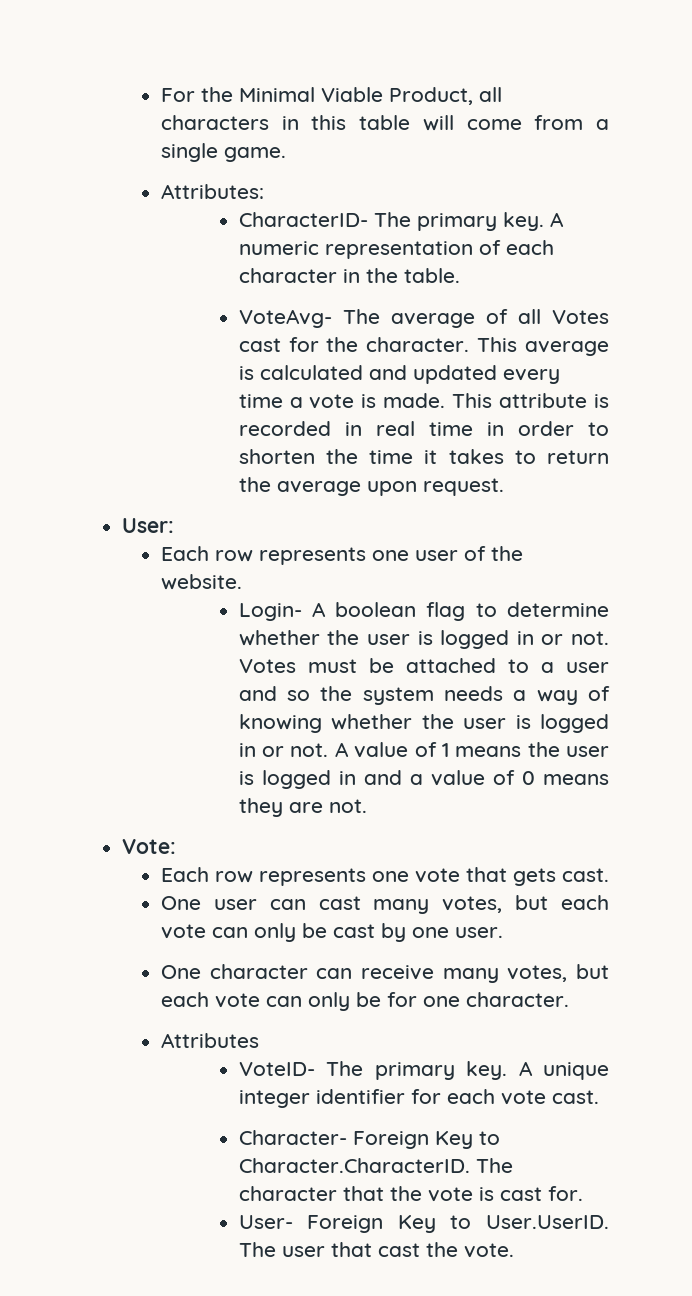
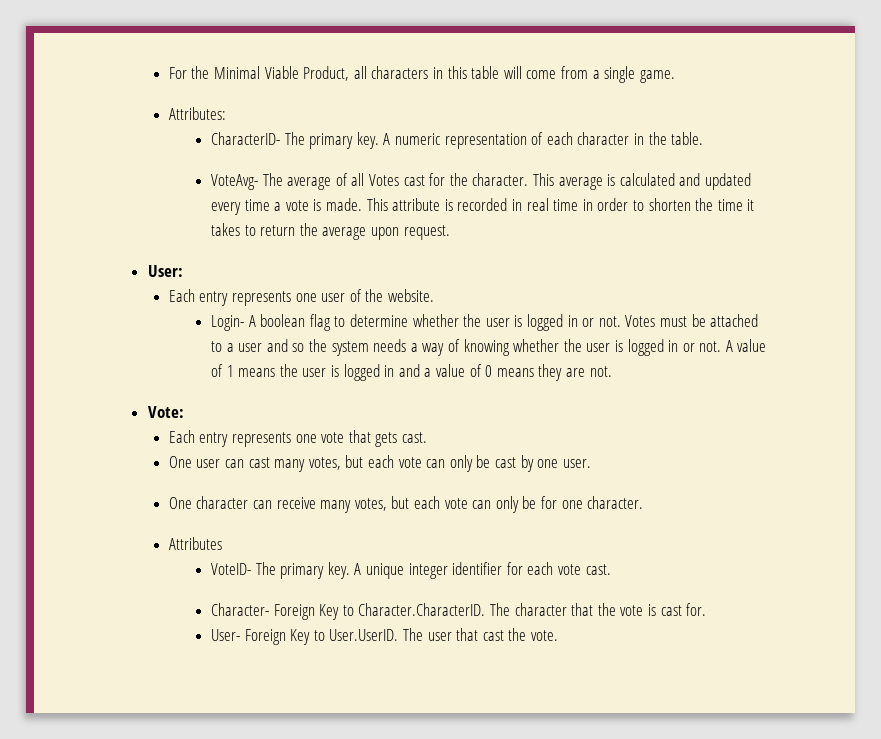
- Each row represents one user of the website.
+ Each entry represents one user of the website.
- Each row represents one vote that gets cast.
+ Each entry represents one vote that gets cast.

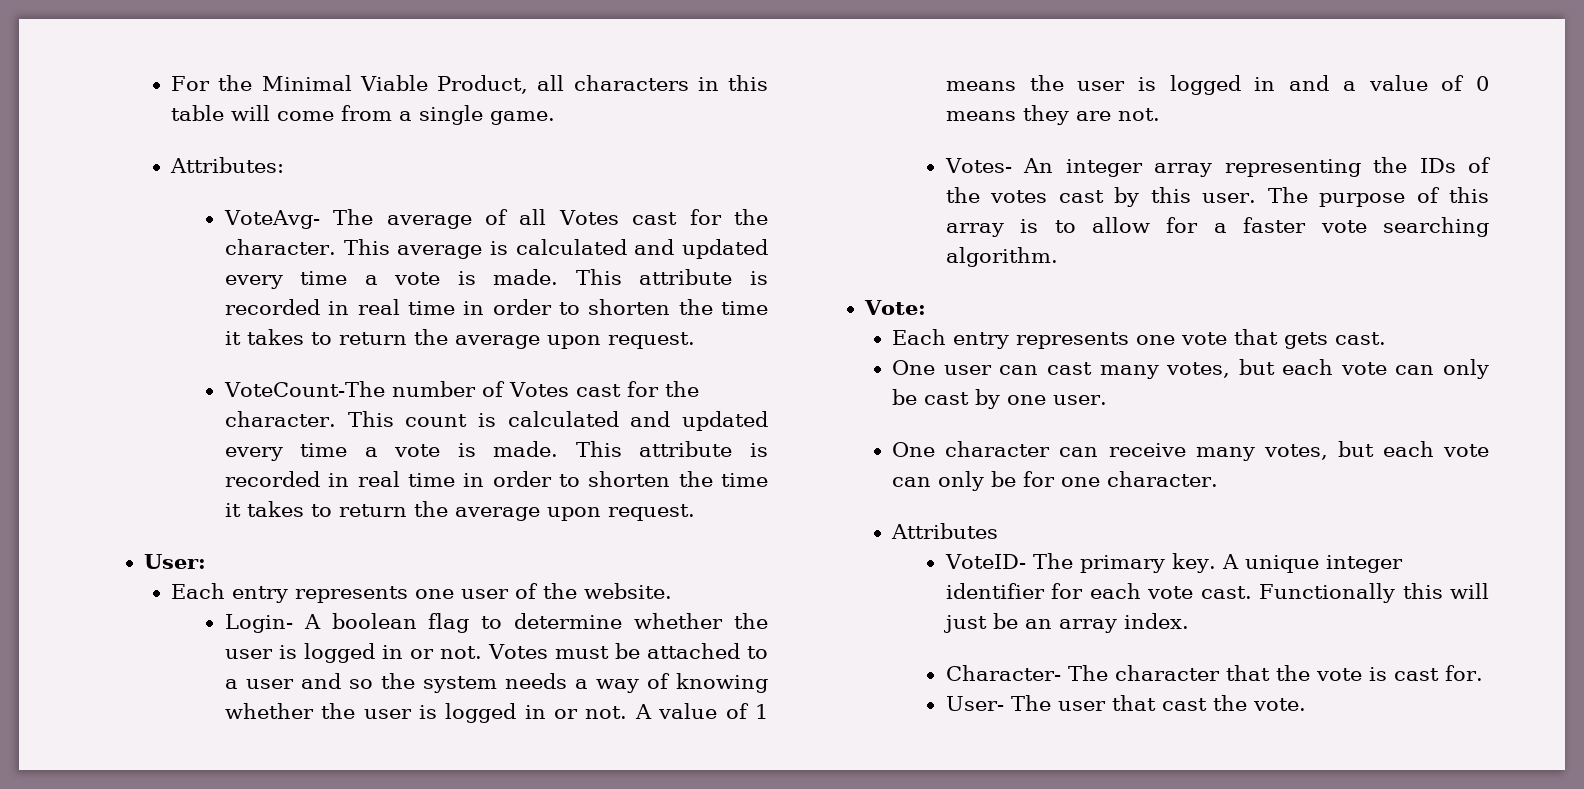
- CharacterID- The primary key. A numeric representation of each character in the table.
+ VoteCount-The number of Votes cast for the character. This count is calculated and updated every time a vote is made. This attribute is recorded in real time in order to shorten the time it takes to return the average upon request.
+ Votes- An integer array representing the IDs of the votes cast by this user. The purpose of this array is to allow for a faster vote searching algorithm.
- A unique integer identifier for each vote cast.
- Character- Foreign Key to Character.CharacterID. The character that the vote is cast for.
+ A unique integer identifier for each vote cast. Functionally this will just be an array index.
+ Character- The character that the vote is cast for.
- User- Foreign Key to User.UserID. The user that cast the vote.
+ User- The user that cast the vote.

